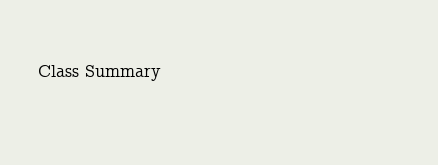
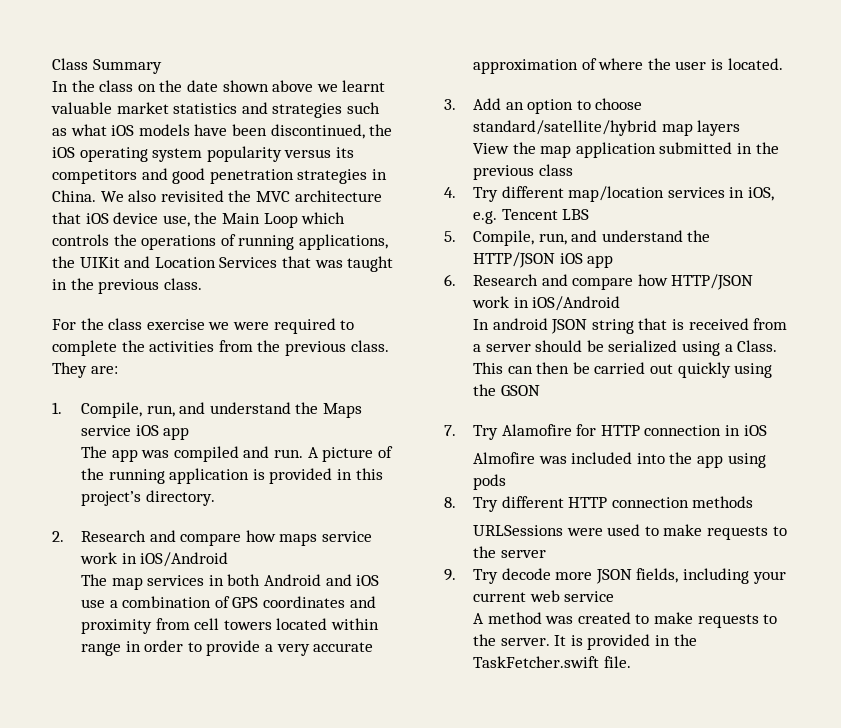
+ In the class on the date shown above we learnt valuable market statistics and strategies such as what iOS models have been discontinued, the iOS operating system popularity versus its competitors and good penetration strategies in China. We also revisited the MVC architecture that iOS device use, the Main Loop which controls the operations of running applications, the UIKit and Location Services that was taught in the previous class.
+ For the class exercise we were required to complete the activities from the previous class. They are:
+ 1. Compile, run, and understand the Maps service iOS app
+ The app was compiled and run. A picture of the running application is provided in this project’s directory.
+ 2. Research and compare how maps service work in iOS/Android
+ The map services in both Android and iOS use a combination of GPS coordinates and proximity from cell towers located within range in order to provide a very accurate approximation of where the user is located.
+ 3. Add an option to choose standard/satellite/hybrid map layers
+ View the map application submitted in the previous class
+ 4. Try different map/location services in iOS, e.g. Tencent LBS
+ 5. Compile, run, and understand the HTTP/JSON iOS app
+ 6. Research and compare how HTTP/JSON work in iOS/Android
+ In android JSON string that is received from a server should be serialized using a Class. This can then be carried out quickly using the GSON
+ 7. Try Alamofire for HTTP connection in iOS
+ Almofire was included into the app using pods
+ 8. Try different HTTP connection methods
+ URLSessions were used to make requests to the server
+ 9. Try decode more JSON fields, including your current web service
+ A method was created to make requests to the server. It is provided in the TaskFetcher.swift file.

